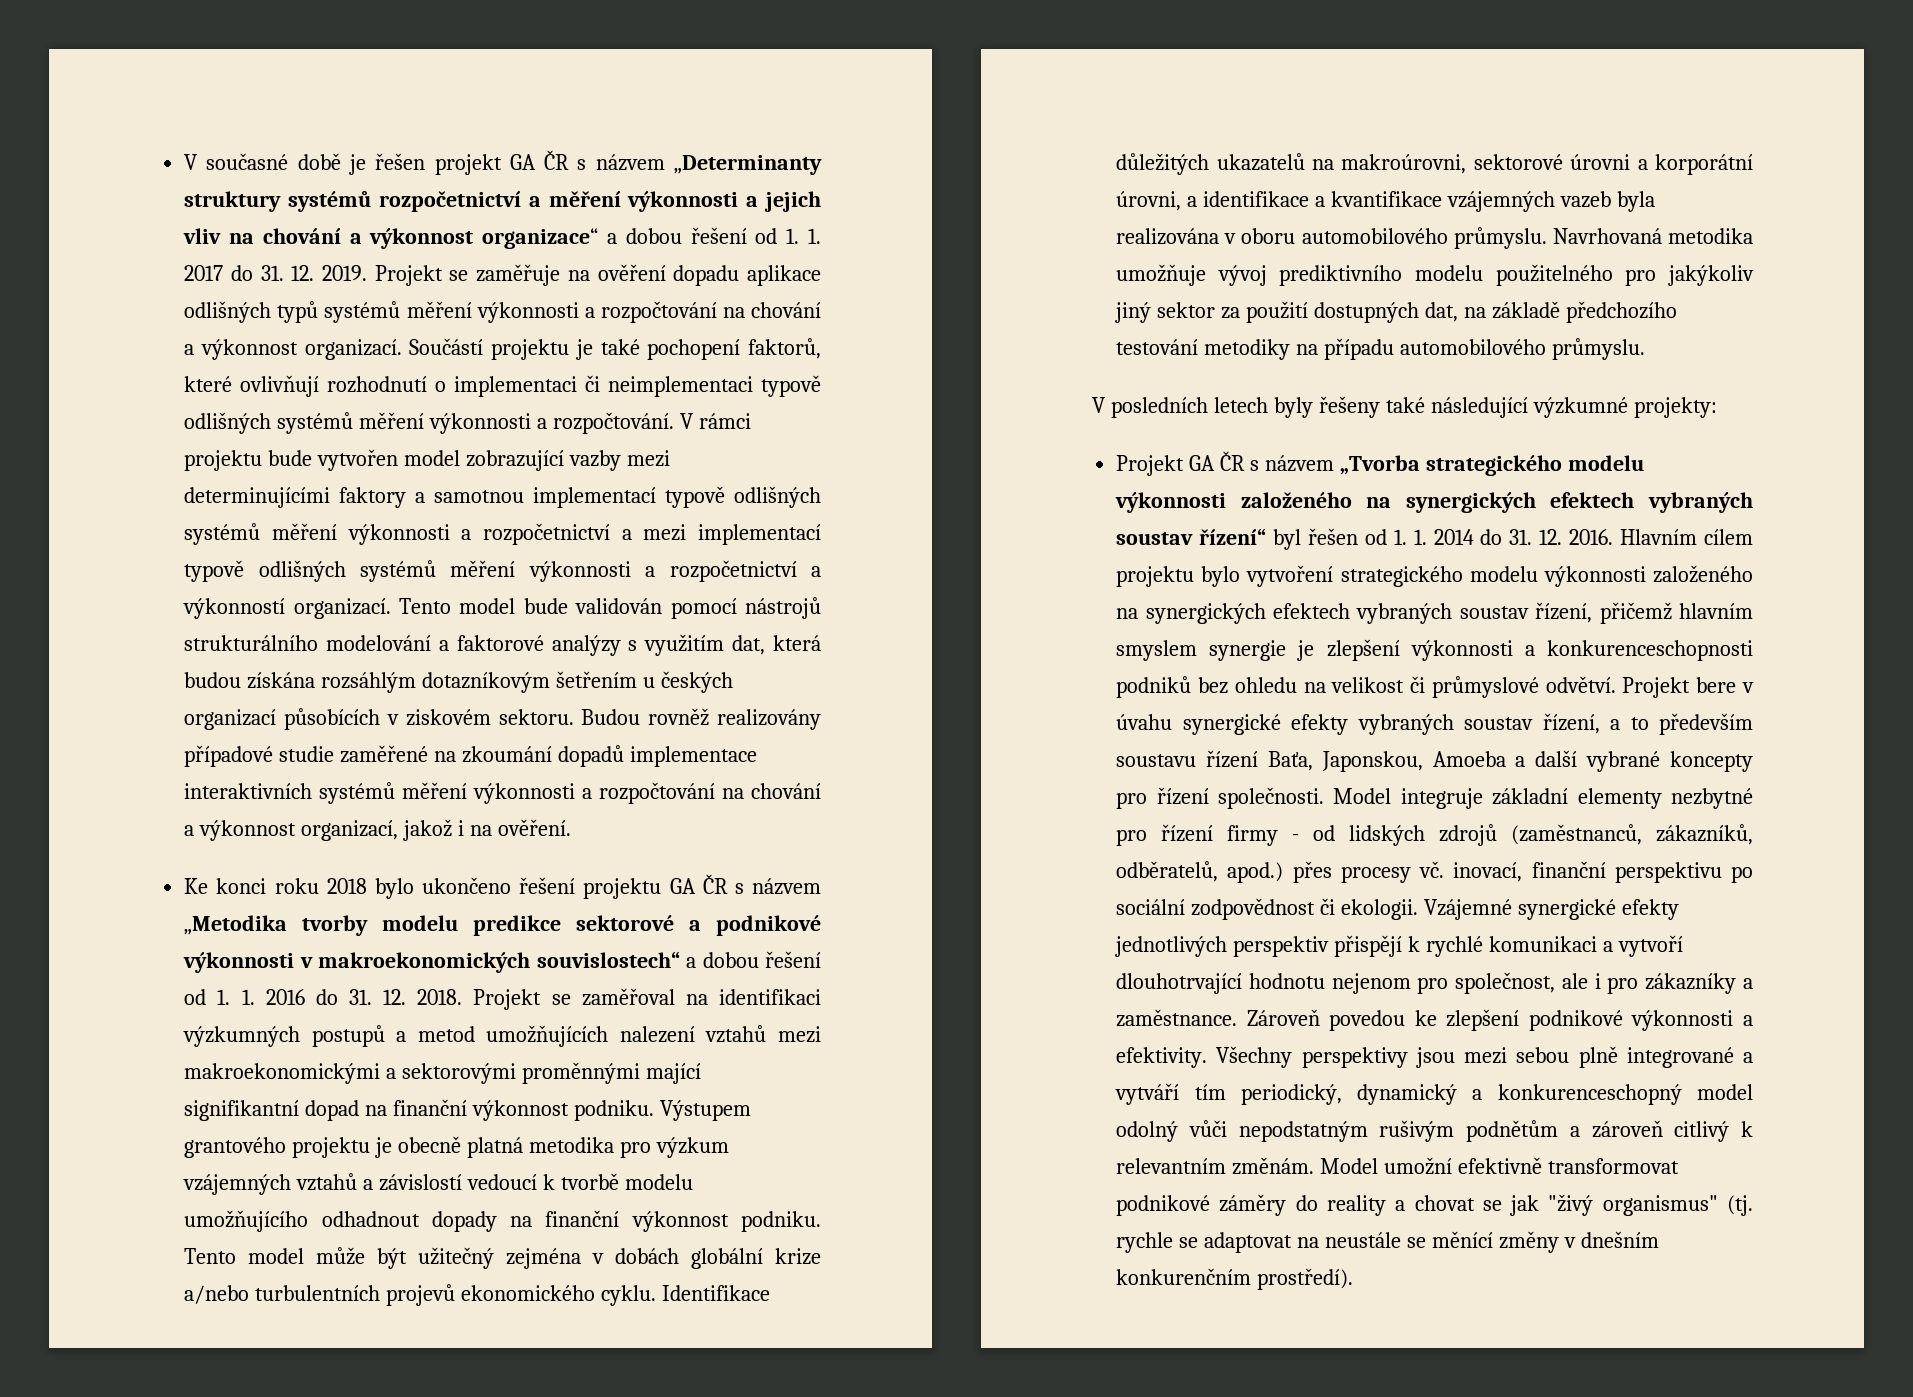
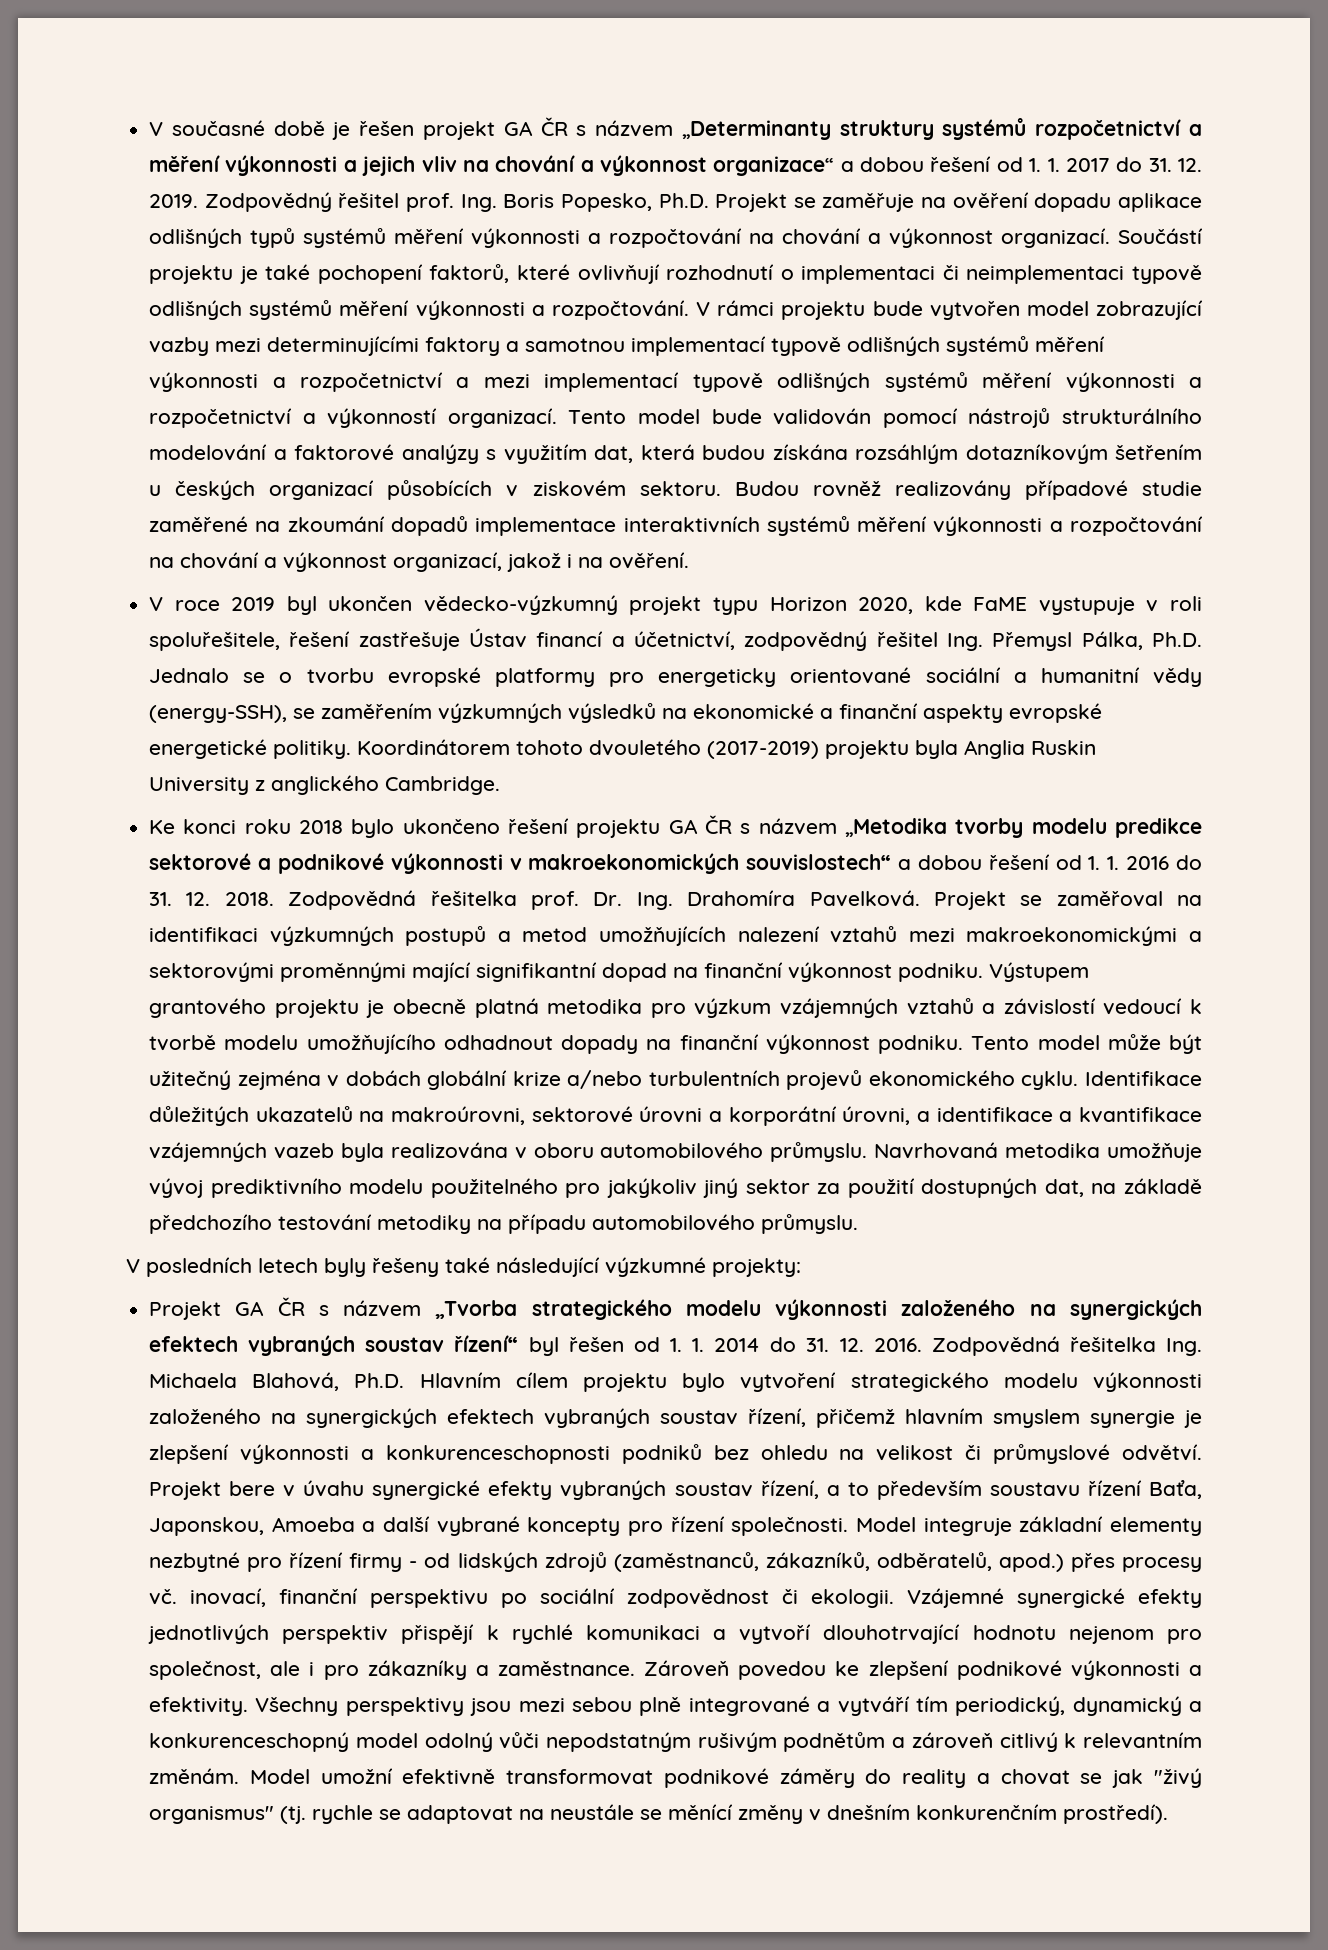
- Projekt se zaměřuje na ověření dopadu aplikace odlišných typů systémů měření výkonnosti a rozpočtování na chování a výkonnost organizací.
+ Zodpovědný řešitel prof. Ing. Boris Popesko, Ph.D. Projekt se zaměřuje na ověření dopadu aplikace odlišných typů systémů měření výkonnosti a rozpočtování na chování a výkonnost organizací.
+ V roce 2019 byl ukončen vědecko-výzkumný projekt typu Horizon 2020, kde FaME vystupuje v roli spoluřešitele, řešení zastřešuje Ústav financí a účetnictví, zodpovědný řešitel Ing. Přemysl Pálka, Ph.D. Jednalo se o tvorbu evropské platformy pro energeticky orientované sociální a humanitní vědy (energy-SSH), se zaměřením výzkumných výsledků na ekonomické a finanční aspekty evropské energetické politiky. Koordinátorem tohoto dvouletého (2017-2019) projektu byla Anglia Ruskin University z anglického Cambridge.
+ Zodpovědná řešitelka prof. Dr. Ing. Drahomíra Pavelková.
- Hlavním cílem projektu bylo vytvoření strategického modelu výkonnosti založeného na synergických efektech vybraných soustav řízení, přičemž hlavním smyslem synergie je zlepšení výkonnosti a konkurenceschopnosti podniků bez ohledu na velikost či průmyslové odvětví.
+ Zodpovědná řešitelka Ing. Michaela Blahová, Ph.D. Hlavním cílem projektu bylo vytvoření strategického modelu výkonnosti založeného na synergických efektech vybraných soustav řízení, přičemž hlavním smyslem synergie je zlepšení výkonnosti a konkurenceschopnosti podniků bez ohledu na velikost či průmyslové odvětví.

